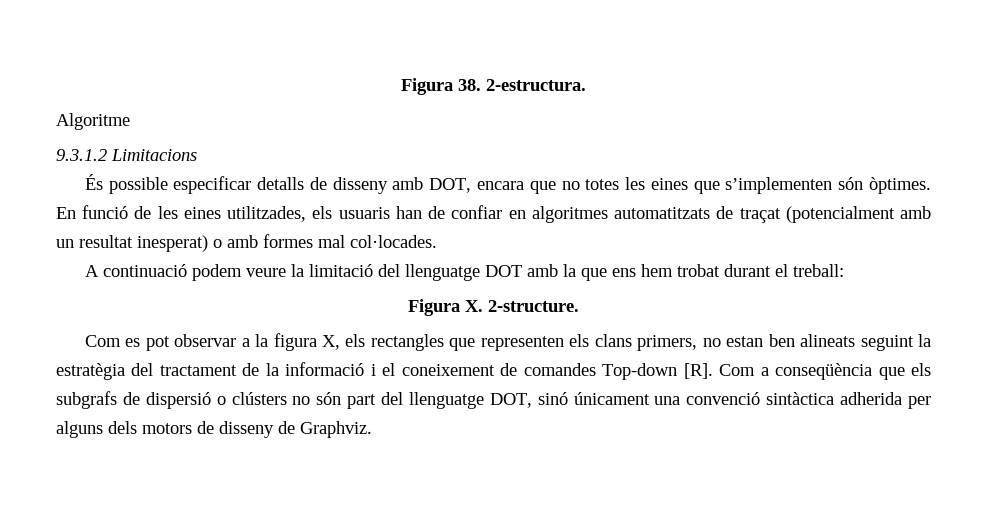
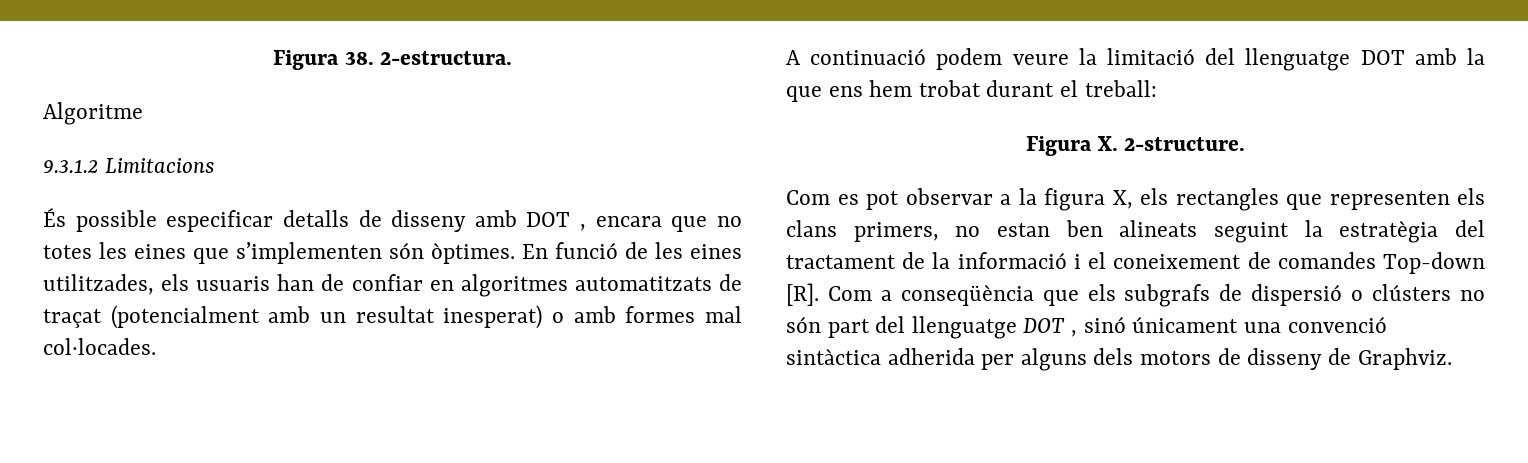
- És possible especificar detalls de disseny amb DOT, encara que no totes les eines que s’implementen són òptimes.
+ És possible especificar detalls de disseny amb DOT , encara que no totes les eines que s’implementen són òptimes.
- Com es pot observar a la figura X, els rectangles que representen els clans primers, no estan ben alineats seguint la estratègia del tractament de la informació i el coneixement de comandes Top-down [R]. Com a conseqüència que els subgrafs de dispersió o clústers no són part del llenguatge DOT, sinó únicament una convenció sintàctica adherida per alguns dels motors de disseny de Graphviz.
+ Com es pot observar a la figura X, els rectangles que representen els clans primers, no estan ben alineats seguint la estratègia del tractament de la informació i el coneixement de comandes Top-down [R]. Com a conseqüència que els subgrafs de dispersió o clústers no són part del llenguatge DOT , sinó únicament una convenció sintàctica adherida per alguns dels motors de disseny de Graphviz.

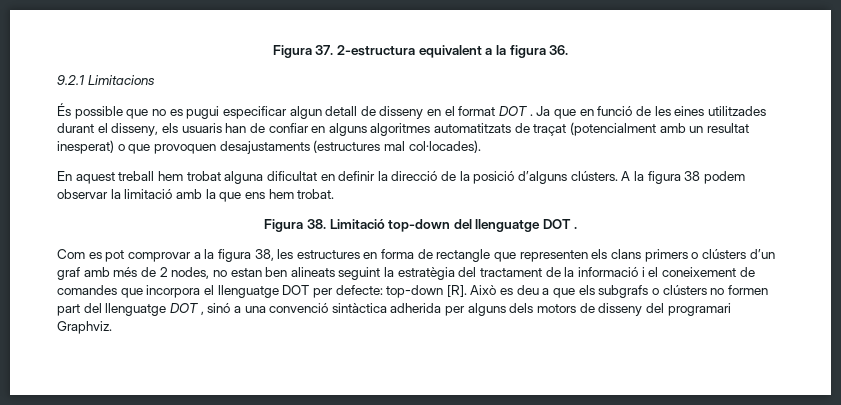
- Figura 38. 2-estructura.
- Algoritme
- 9.3.1.2 Limitacions
- És possible especificar detalls de disseny amb DOT , encara que no totes les eines que s’implementen són òptimes. En funció de les eines utilitzades, els usuaris han de confiar en algoritmes automatitzats de traçat (potencialment amb un resultat inesperat) o amb formes mal col·locades.
- A continuació podem veure la limitació del llenguatge DOT amb la que ens hem trobat durant el treball:
- Figura X. 2-structure.
+ Figura 37. 2-estructura equivalent a la figura 36.
+ 9.2.1 Limitacions
+ És possible que no es pugui especificar algun detall de disseny en el format DOT . Ja que en funció de les eines utilitzades durant el disseny, els usuaris han de confiar en alguns algoritmes automatitzats de traçat (potencialment amb un resultat inesperat) o que provoquen desajustaments (estructures mal col·locades).
+ En aquest treball hem trobat alguna dificultat en definir la direcció de la posició d’alguns clústers. A la figura 38 podem observar la limitació amb la que ens hem trobat.
+ Figura 38. Limitació top-down del llenguatge DOT .
- Com es pot observar a la figura X, els rectangles que representen els clans primers, no estan ben alineats seguint la estratègia del tractament de la informació i el coneixement de comandes Top-down [R]. Com a conseqüència que els subgrafs de dispersió o clústers no són part del llenguatge DOT , sinó únicament una convenció sintàctica adherida per alguns dels motors de disseny de Graphviz.
+ Com es pot comprovar a la figura 38, les estructures en forma de rectangle que representen els clans primers o clústers d’un graf amb més de 2 nodes, no estan ben alineats seguint la estratègia del tractament de la informació i el coneixement de comandes que incorpora el llenguatge DOT per defecte: top-down [R]. Això es deu a que els subgrafs o clústers no formen part del llenguatge DOT , sinó a una convenció sintàctica adherida per alguns dels motors de disseny del programari Graphviz.

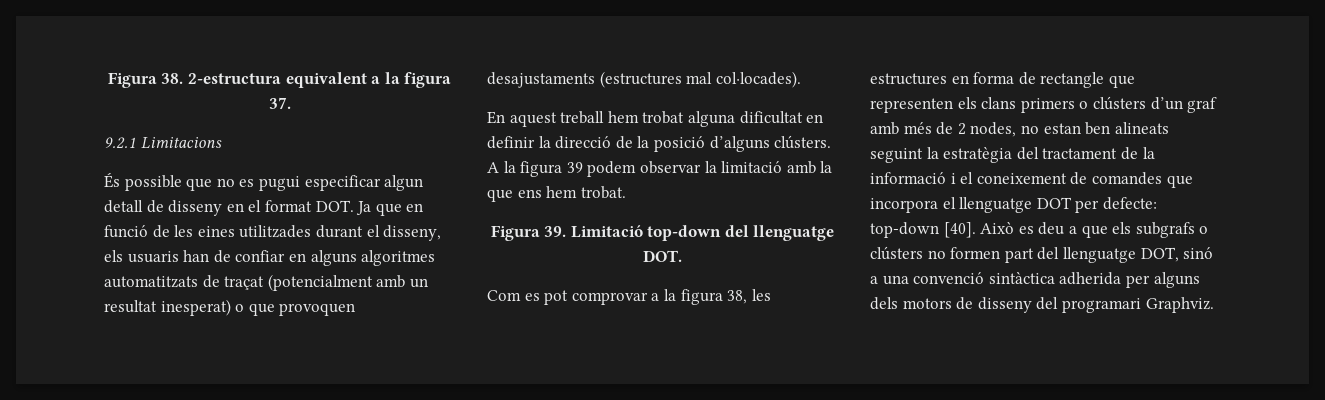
- Figura 37. 2-estructura equivalent a la figura 36.
+ Figura 38. 2-estructura equivalent a la figura 37.
- És possible que no es pugui especificar algun detall de disseny en el format DOT . Ja que en funció de les eines utilitzades durant el disseny, els usuaris han de confiar en alguns algoritmes automatitzats de traçat (potencialment amb un resultat inesperat) o que provoquen desajustaments (estructures mal col·locades).
+ És possible que no es pugui especificar algun detall de disseny en el format DOT. Ja que en funció de les eines utilitzades durant el disseny, els usuaris han de confiar en alguns algoritmes automatitzats de traçat (potencialment amb un resultat inesperat) o que provoquen desajustaments (estructures mal col·locades).
- A la figura 38 podem observar la limitació amb la que ens hem trobat.
+ A la figura 39 podem observar la limitació amb la que ens hem trobat.
- Figura 38. Limitació top-down del llenguatge DOT .
+ Figura 39. Limitació top-down del llenguatge DOT.
- top-down [R]. Això es deu a que els subgrafs o clústers no formen part del llenguatge DOT , sinó a una convenció sintàctica adherida per alguns dels motors de disseny del programari Graphviz.
+ top-down [40]. Això es deu a que els subgrafs o clústers no formen part del llenguatge DOT, sinó a una convenció sintàctica adherida per alguns dels motors de disseny del programari Graphviz.

